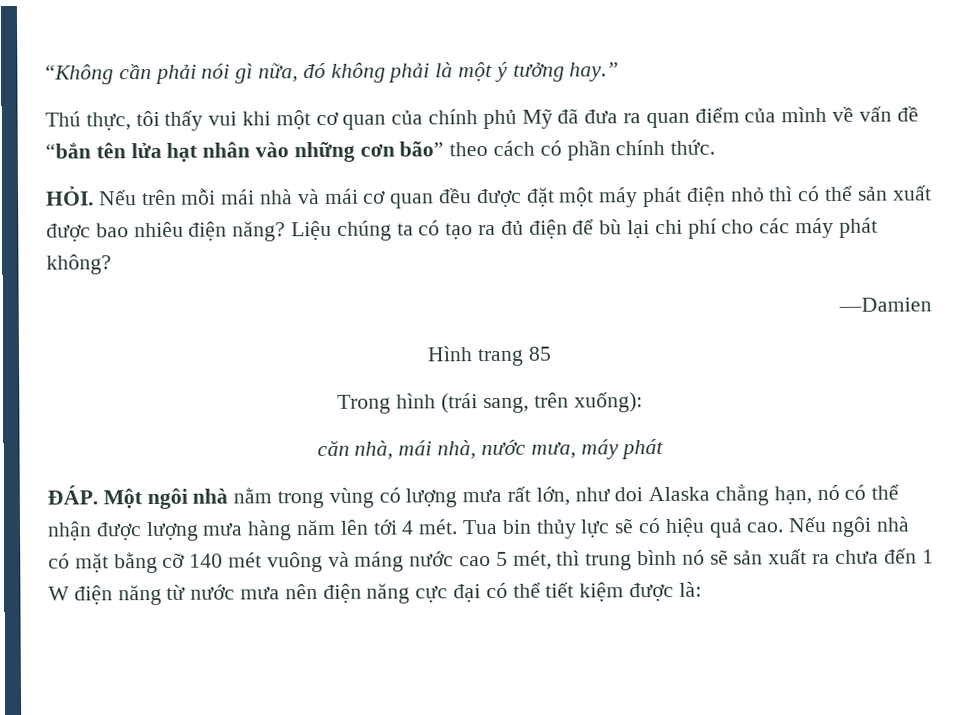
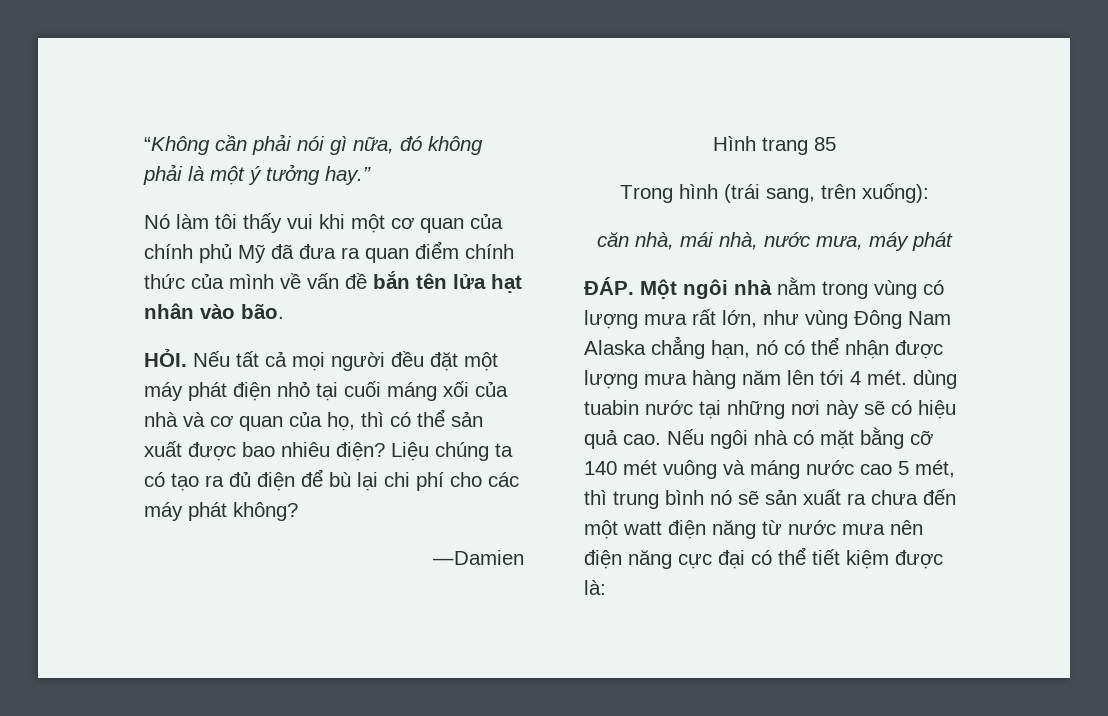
- Thú thực, tôi thấy vui khi một cơ quan của chính phủ Mỹ đã đưa ra quan điểm của mình về vấn đề “bắn tên lửa hạt nhân vào những cơn bão” theo cách có phần chính thức.
- HỎI. Nếu trên mỗi mái nhà và mái cơ quan đều được đặt một máy phát điện nhỏ thì có thể sản xuất được bao nhiêu điện năng?
+ Nó làm tôi thấy vui khi một cơ quan của chính phủ Mỹ đã đưa ra quan điểm chính thức của mình về vấn đề bắn tên lửa hạt nhân vào bão.
+ HỎI. Nếu tất cả mọi người đều đặt một máy phát điện nhỏ tại cuối máng xối của nhà và cơ quan của họ, thì có thể sản xuất được bao nhiêu điện?
- ĐÁP. Một ngôi nhà nằm trong vùng có lượng mưa rất lớn, như doi Alaska chẳng hạn, nó có thể nhận được lượng mưa hàng năm lên tới 4 mét. Tua bin thủy lực sẽ có hiệu quả cao.
+ ĐÁP. Một ngôi nhà nằm trong vùng có lượng mưa rất lớn, như vùng Đông Nam Alaska chẳng hạn, nó có thể nhận được lượng mưa hàng năm lên tới 4 mét. dùng tuabin nước tại những nơi này sẽ có hiệu quả cao.
- Nếu ngôi nhà có mặt bằng cỡ 140 mét vuông và máng nước cao 5 mét, thì trung bình nó sẽ sản xuất ra chưa đến 1 W điện năng từ nước mưa nên điện năng cực đại có thể tiết kiệm được là:
+ Nếu ngôi nhà có mặt bằng cỡ 140 mét vuông và máng nước cao 5 mét, thì trung bình nó sẽ sản xuất ra chưa đến một watt điện năng từ nước mưa nên điện năng cực đại có thể tiết kiệm được là:

